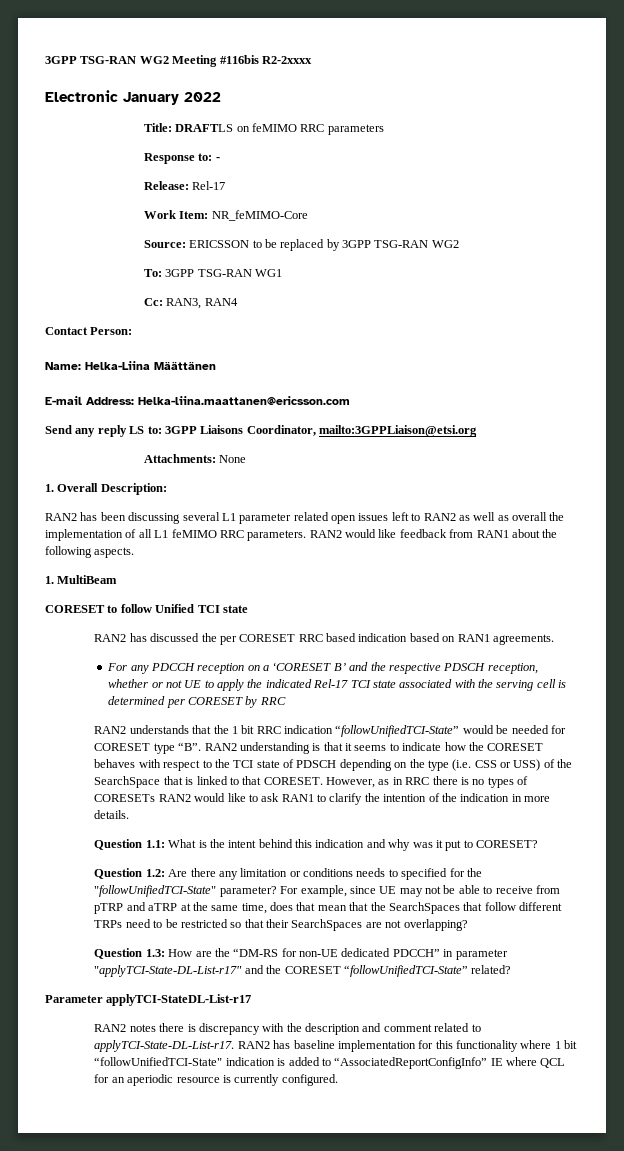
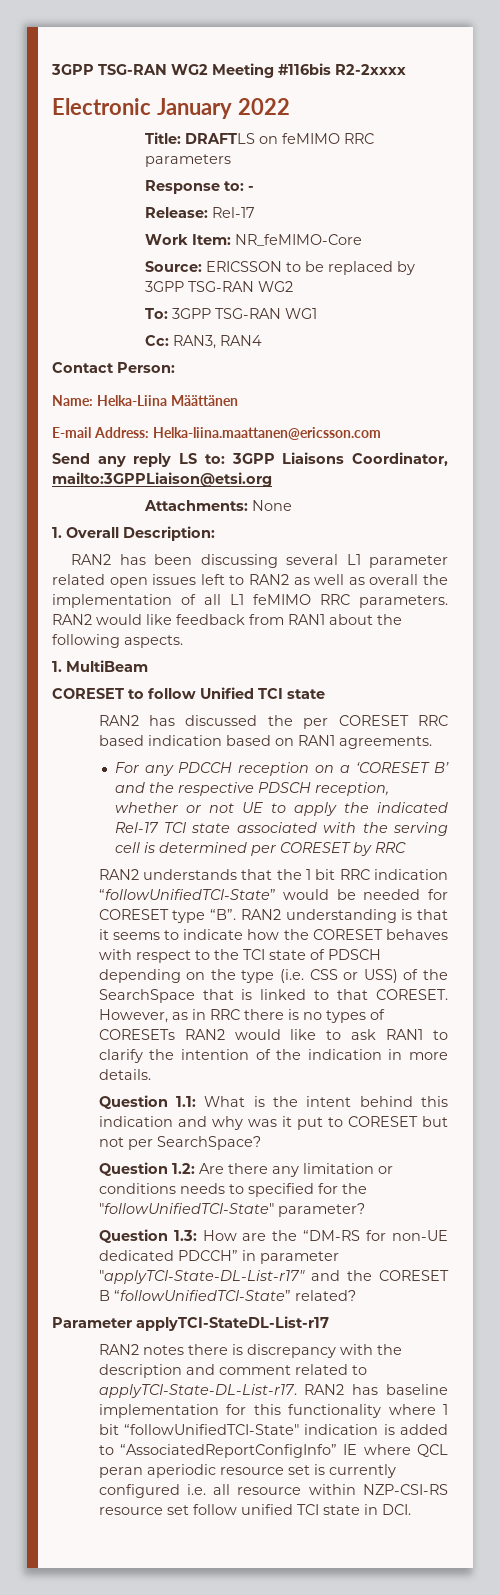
- Question 1.1: What is the intent behind this indication and why was it put to CORESET?
+ Question 1.1: What is the intent behind this indication and why was it put to CORESET but not per SearchSpace?
- For example, since UE may not be able to receive from pTRP and aTRP at the same time, does that mean that the SearchSpaces that follow different TRPs need to be restricted so that their SearchSpaces are not overlapping?
- Question 1.3: How are the “DM-RS for non-UE dedicated PDCCH” in parameter "applyTCI-State-DL-List-r17" and the CORESET “followUnifiedTCI-State” related?
+ Question 1.3: How are the “DM-RS for non-UE dedicated PDCCH” in parameter "applyTCI-State-DL-List-r17" and the CORESET B “followUnifiedTCI-State” related?
- RAN2 has baseline implementation for this functionality where 1 bit “followUnifiedTCI-State" indication is added to “AssociatedReportConfigInfo” IE where QCL for an aperiodic resource is currently configured.
+ RAN2 has baseline implementation for this functionality where 1 bit “followUnifiedTCI-State" indication is added to “AssociatedReportConfigInfo” IE where QCL peran aperiodic resource set is currently configured i.e. all resource within NZP-CSI-RS resource set follow unified TCI state in DCI.

